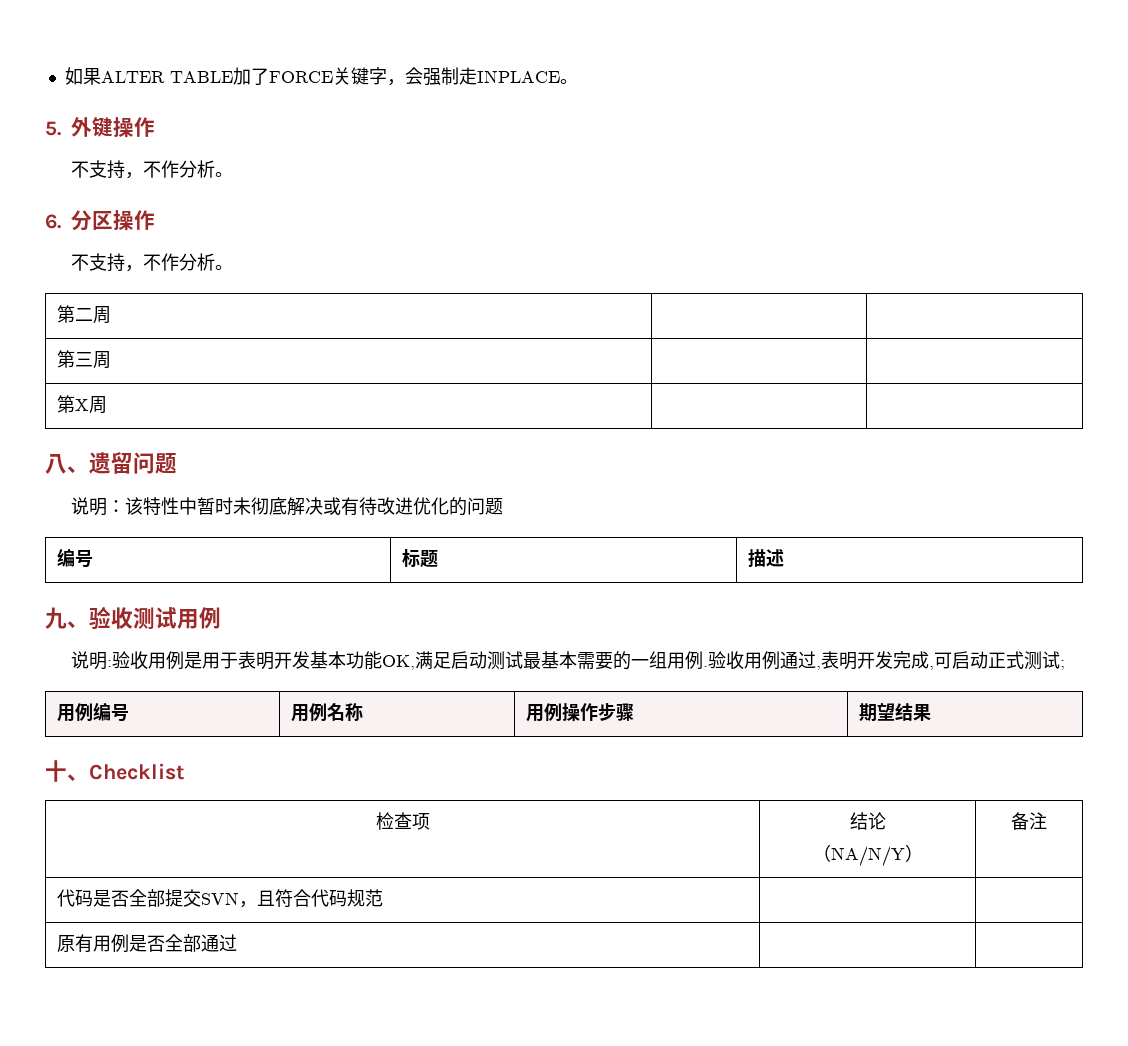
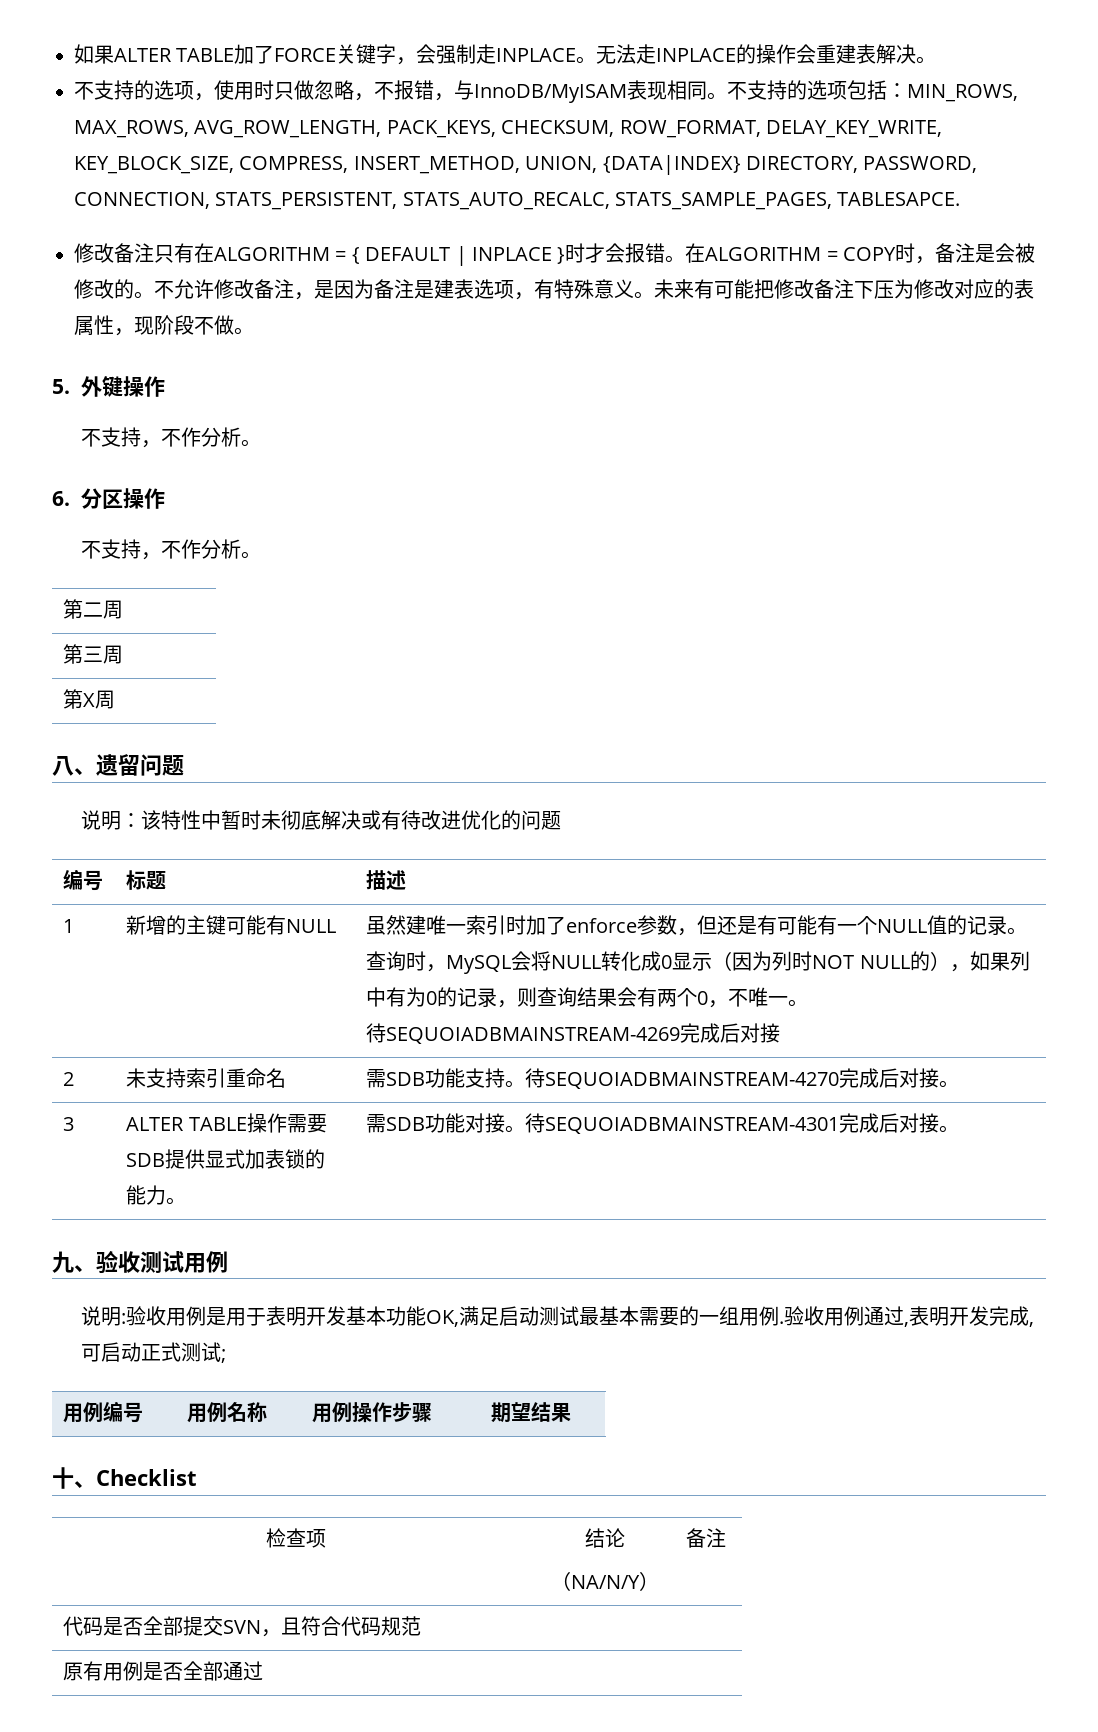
+ 无法走INPLACE的操作会重建表解决。
+ 不支持的选项，使用时只做忽略，不报错，与InnoDB/MyISAM表现相同。不支持的选项包括：MIN_ROWS, MAX_ROWS, AVG_ROW_LENGTH, PACK_KEYS, CHECKSUM, ROW_FORMAT, DELAY_KEY_WRITE, KEY_BLOCK_SIZE, COMPRESS, INSERT_METHOD, UNION, {DATA|INDEX} DIRECTORY, PASSWORD, CONNECTION, STATS_PERSISTENT, STATS_AUTO_RECALC, STATS_SAMPLE_PAGES, TABLESAPCE.
+ 修改备注只有在ALGORITHM = { DEFAULT | INPLACE }时才会报错。在ALGORITHM = COPY时，备注是会被修改的。不允许修改备注，是因为备注是建表选项，有特殊意义。未来有可能把修改备注下压为修改对应的表属性，现阶段不做。
+ 1 | 新增的主键可能有NULL | 虽然建唯一索引时加了enforce参数，但还是有可能有一个NULL值的记录。查询时，MySQL会将NULL转化成0显示（因为列时NOT NULL的），如果列中有为0的记录，则查询结果会有两个0，不唯一。
+ 待SEQUOIADBMAINSTREAM-4269完成后对接
+ 2 | 未支持索引重命名 | 需SDB功能支持。待SEQUOIADBMAINSTREAM-4270完成后对接。
+ 3 | ALTER TABLE操作需要SDB提供显式加表锁的能力。 | 需SDB功能对接。待SEQUOIADBMAINSTREAM-4301完成后对接。

